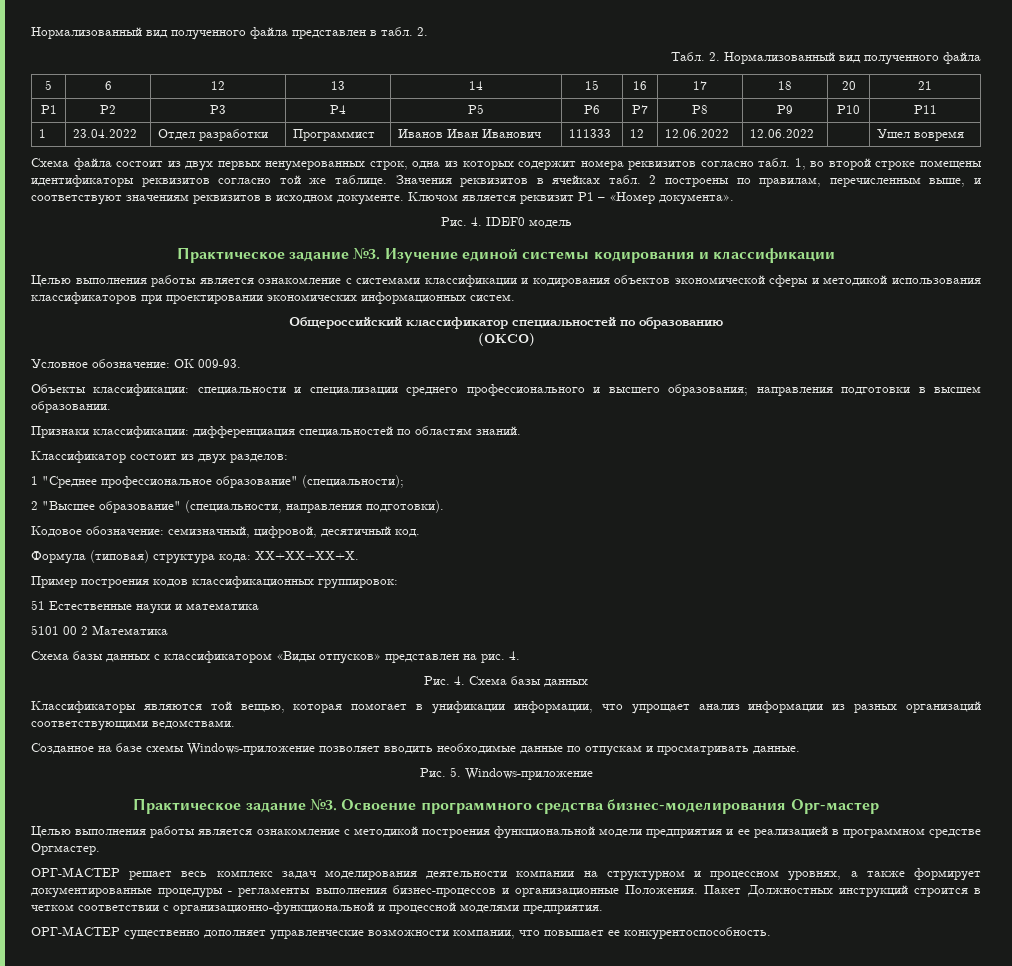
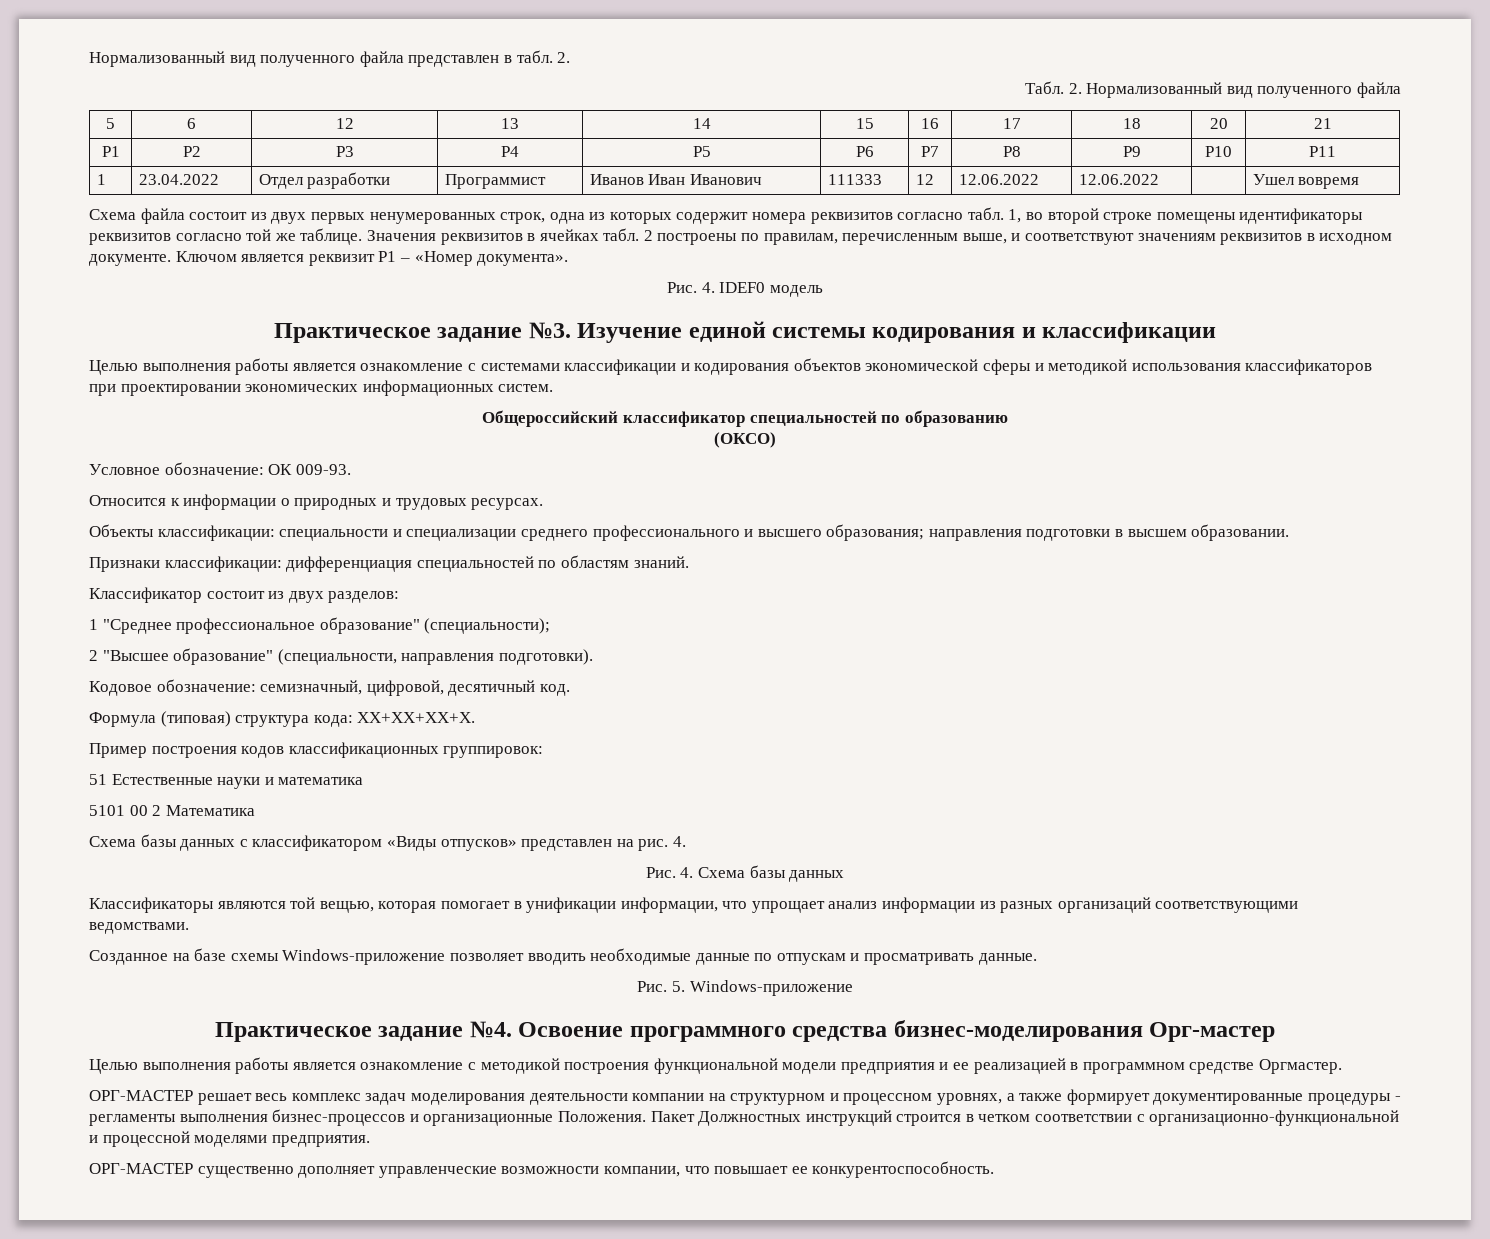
+ Относится к информации о природных и трудовых ресурсах.
  Рис. 5. Windows-приложение
- Практическое задание №3.
+ Практическое задание №4.

